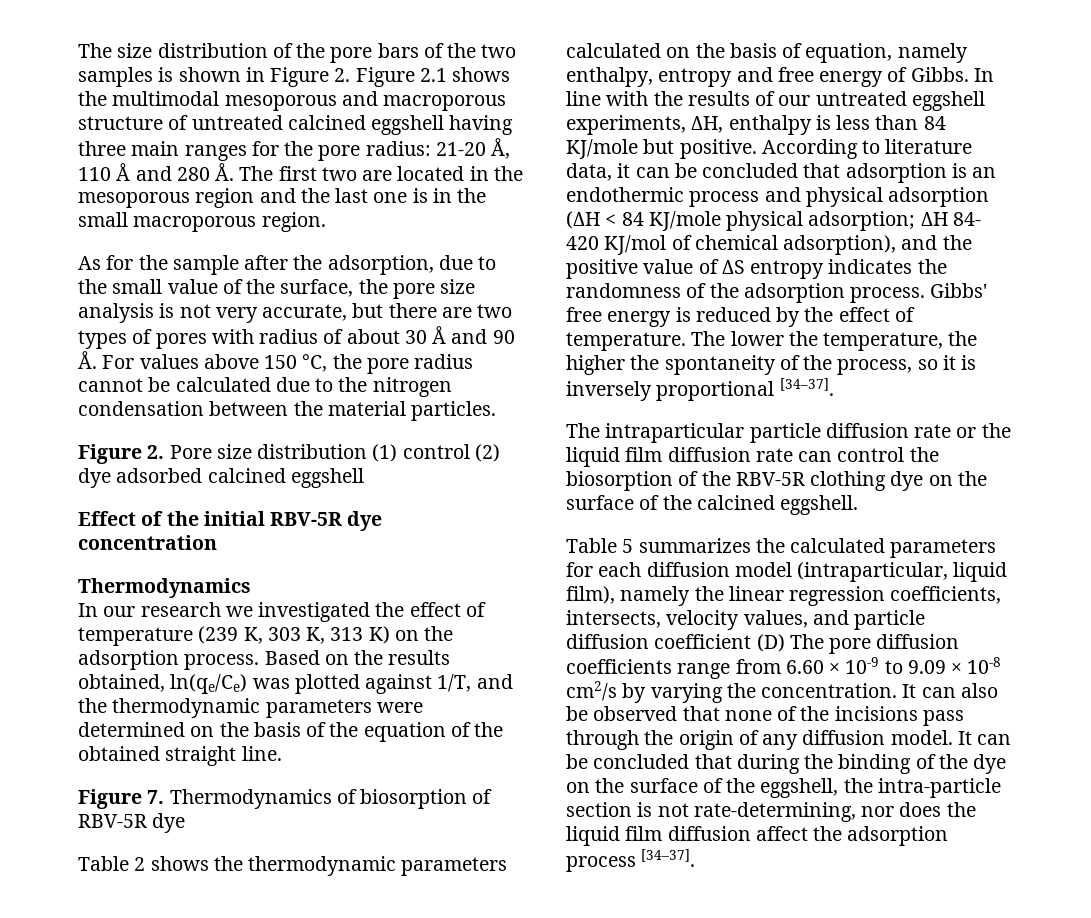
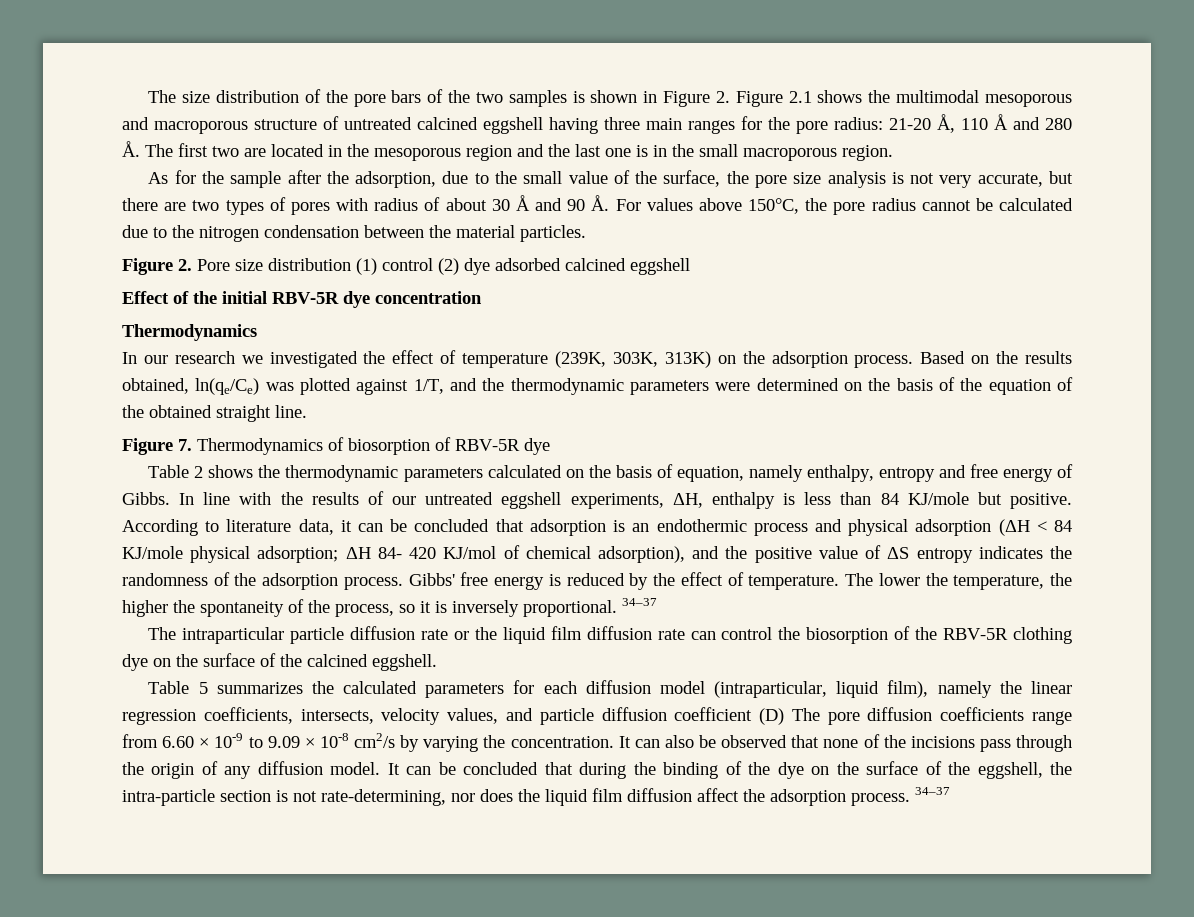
- As for the sample after the adsorption, due to the small value of the surface, the pore size analysis is not very accurate, but there are two types of pores with radius of about 30 Å and 90 Å. For values above 150 °C, the pore radius cannot be calculated due to the nitrogen condensation between the material particles.
+ As for the sample after the adsorption, due to the small value of the surface, the pore size analysis is not very accurate, but there are two types of pores with radius of about 30 Å and 90 Å. For values above 150°C, the pore radius cannot be calculated due to the nitrogen condensation between the material particles.
- In our research we investigated the effect of temperature (239 K, 303 K, 313 K) on the adsorption process.
+ In our research we investigated the effect of temperature (239K, 303K, 313K) on the adsorption process.
- The lower the temperature, the higher the spontaneity of the process, so it is inversely proportional [34–37].
+ The lower the temperature, the higher the spontaneity of the process, so it is inversely proportional. 34–37
- It can be concluded that during the binding of the dye on the surface of the eggshell, the intra-particle section is not rate-determining, nor does the liquid film diffusion affect the adsorption process [34–37].
+ It can be concluded that during the binding of the dye on the surface of the eggshell, the intra-particle section is not rate-determining, nor does the liquid film diffusion affect the adsorption process. 34–37

